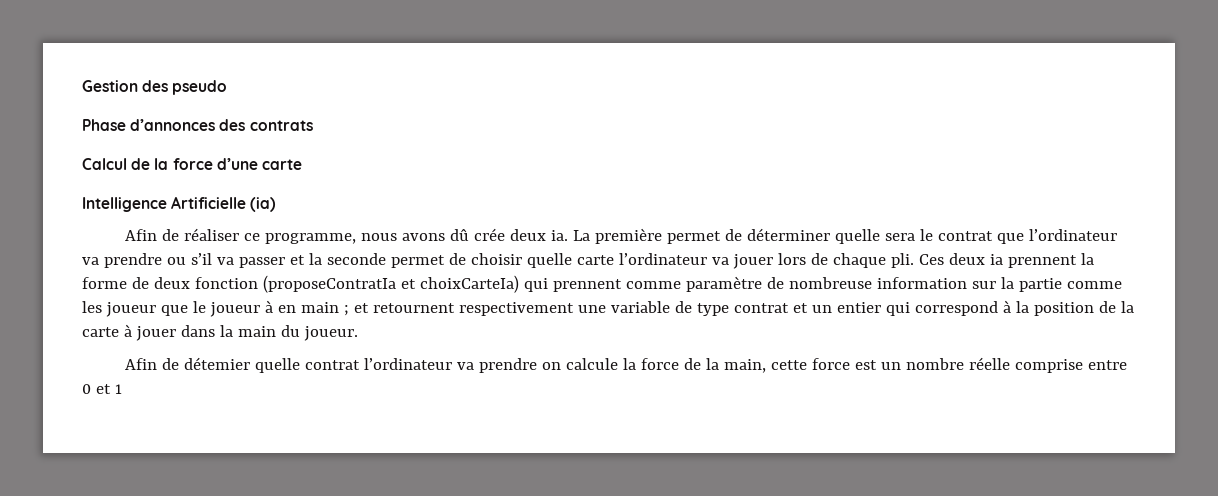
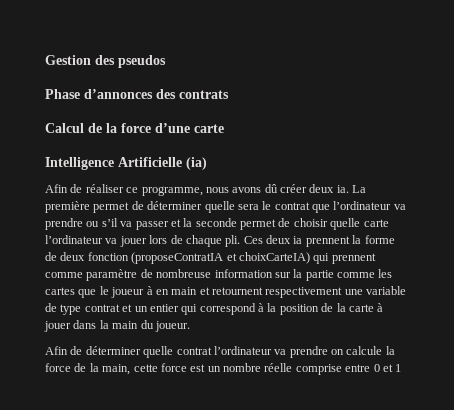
- Gestion des pseudo
+ Gestion des pseudos
- Afin de réaliser ce programme, nous avons dû crée deux ia.
+ Afin de réaliser ce programme, nous avons dû créer deux ia.
- Ces deux ia prennent la forme de deux fonction (proposeContratIa et choixCarteIa) qui prennent comme paramètre de nombreuse information sur la partie comme les joueur que le joueur à en main ; et retournent respectivement une variable de type contrat et un entier qui correspond à la position de la carte à jouer dans la main du joueur.
+ Ces deux ia prennent la forme de deux fonction (proposeContratIA et choixCarteIA) qui prennent comme paramètre de nombreuse information sur la partie comme les cartes que le joueur à en main et retournent respectivement une variable de type contrat et un entier qui correspond à la position de la carte à jouer dans la main du joueur.
- Afin de détemier quelle contrat l’ordinateur va prendre on calcule la force de la main, cette force est un nombre réelle comprise entre 0 et 1
+ Afin de déterminer quelle contrat l’ordinateur va prendre on calcule la force de la main, cette force est un nombre réelle comprise entre 0 et 1

